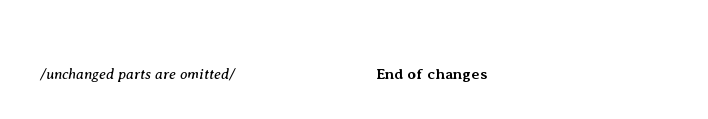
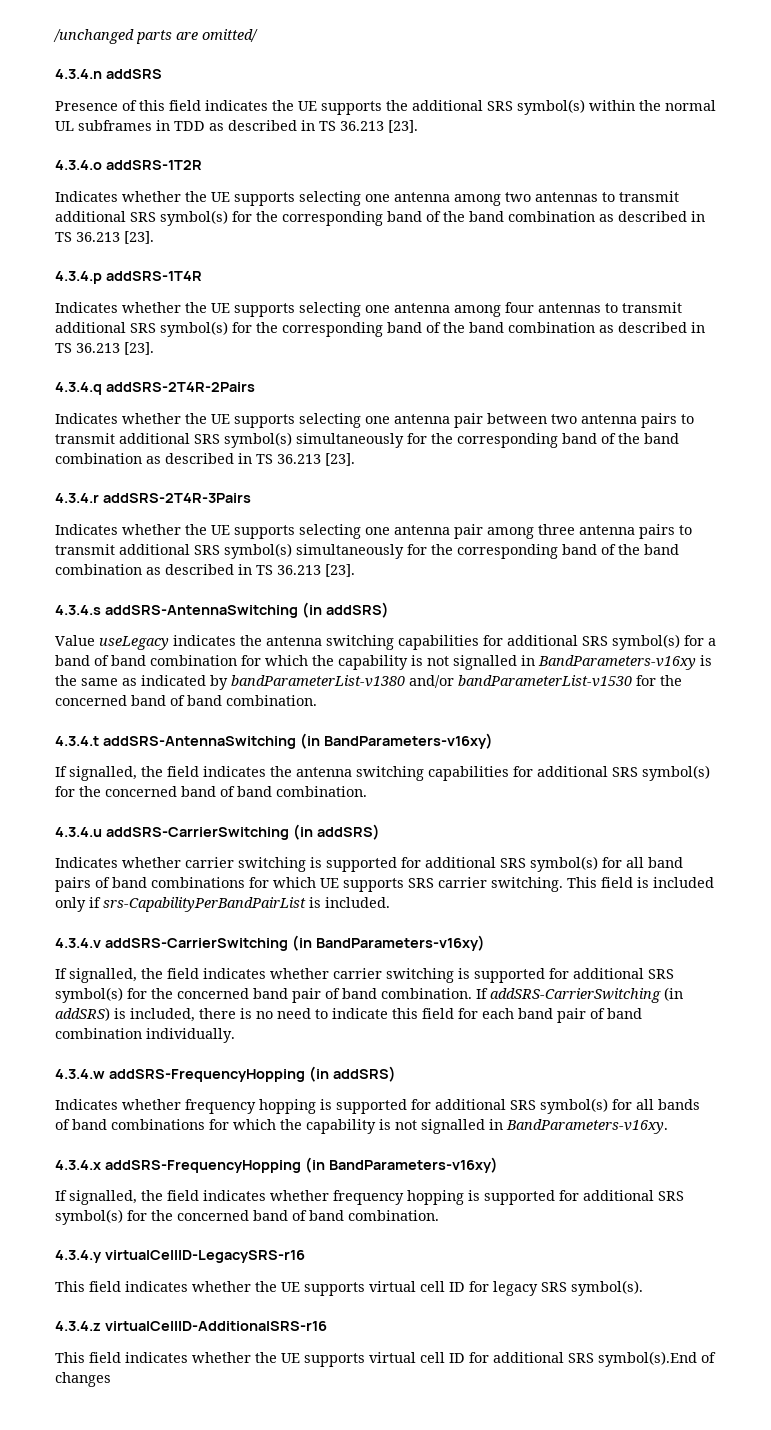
- End of changes
+ 4.3.4.n addSRS
+ Presence of this field indicates the UE supports the additional SRS symbol(s) within the normal UL subframes in TDD as described in TS 36.213 [23].
+ 4.3.4.o addSRS-1T2R
+ Indicates whether the UE supports selecting one antenna among two antennas to transmit additional SRS symbol(s) for the corresponding band of the band combination as described in TS 36.213 [23].
+ 4.3.4.p addSRS-1T4R
+ Indicates whether the UE supports selecting one antenna among four antennas to transmit additional SRS symbol(s) for the corresponding band of the band combination as described in TS 36.213 [23].
+ 4.3.4.q addSRS-2T4R-2Pairs
+ Indicates whether the UE supports selecting one antenna pair between two antenna pairs to transmit additional SRS symbol(s) simultaneously for the corresponding band of the band combination as described in TS 36.213 [23].
+ 4.3.4.r addSRS-2T4R-3Pairs
+ Indicates whether the UE supports selecting one antenna pair among three antenna pairs to transmit additional SRS symbol(s) simultaneously for the corresponding band of the band combination as described in TS 36.213 [23].
+ 4.3.4.s addSRS-AntennaSwitching (in addSRS)
+ Value useLegacy indicates the antenna switching capabilities for additional SRS symbol(s) for a band of band combination for which the capability is not signalled in BandParameters-v16xy is the same as indicated by bandParameterList-v1380 and/or bandParameterList-v1530 for the concerned band of band combination.
+ 4.3.4.t addSRS-AntennaSwitching (in BandParameters-v16xy)
+ If signalled, the field indicates the antenna switching capabilities for additional SRS symbol(s) for the concerned band of band combination.
+ 4.3.4.u addSRS-CarrierSwitching (in addSRS)
+ Indicates whether carrier switching is supported for additional SRS symbol(s) for all band pairs of band combinations for which UE supports SRS carrier switching. This field is included only if srs-CapabilityPerBandPairList is included.
+ 4.3.4.v addSRS-CarrierSwitching (in BandParameters-v16xy)
+ If signalled, the field indicates whether carrier switching is supported for additional SRS symbol(s) for the concerned band pair of band combination. If addSRS-CarrierSwitching (in addSRS) is included, there is no need to indicate this field for each band pair of band combination individually.
+ 4.3.4.w addSRS-FrequencyHopping (in addSRS)
+ Indicates whether frequency hopping is supported for additional SRS symbol(s) for all bands of band combinations for which the capability is not signalled in BandParameters-v16xy.
+ 4.3.4.x addSRS-FrequencyHopping (in BandParameters-v16xy)
+ If signalled, the field indicates whether frequency hopping is supported for additional SRS symbol(s) for the concerned band of band combination.
+ 4.3.4.y virtualCellID-LegacySRS-r16
+ This field indicates whether the UE supports virtual cell ID for legacy SRS symbol(s).
+ 4.3.4.z virtualCellID-AdditionalSRS-r16
+ This field indicates whether the UE supports virtual cell ID for additional SRS symbol(s).End of changes

